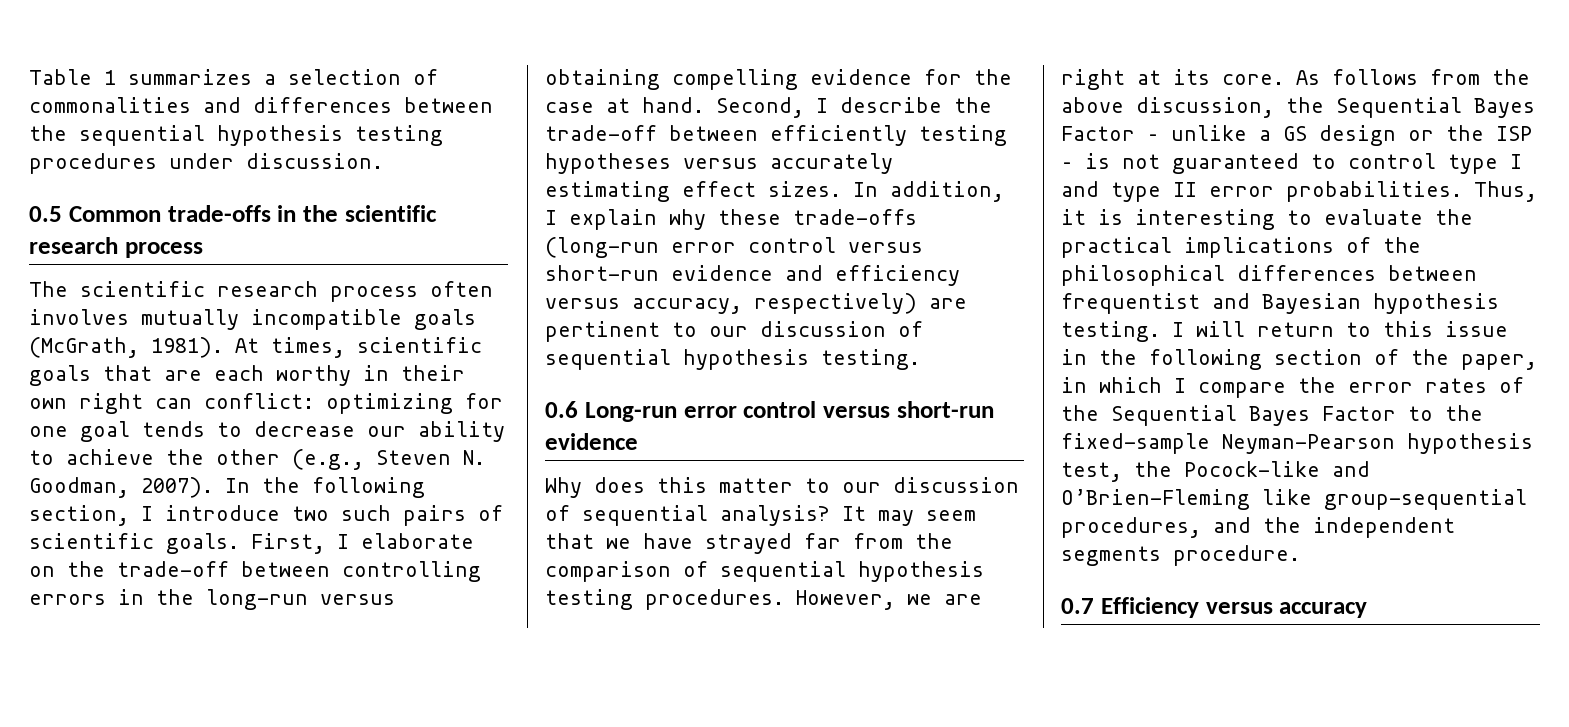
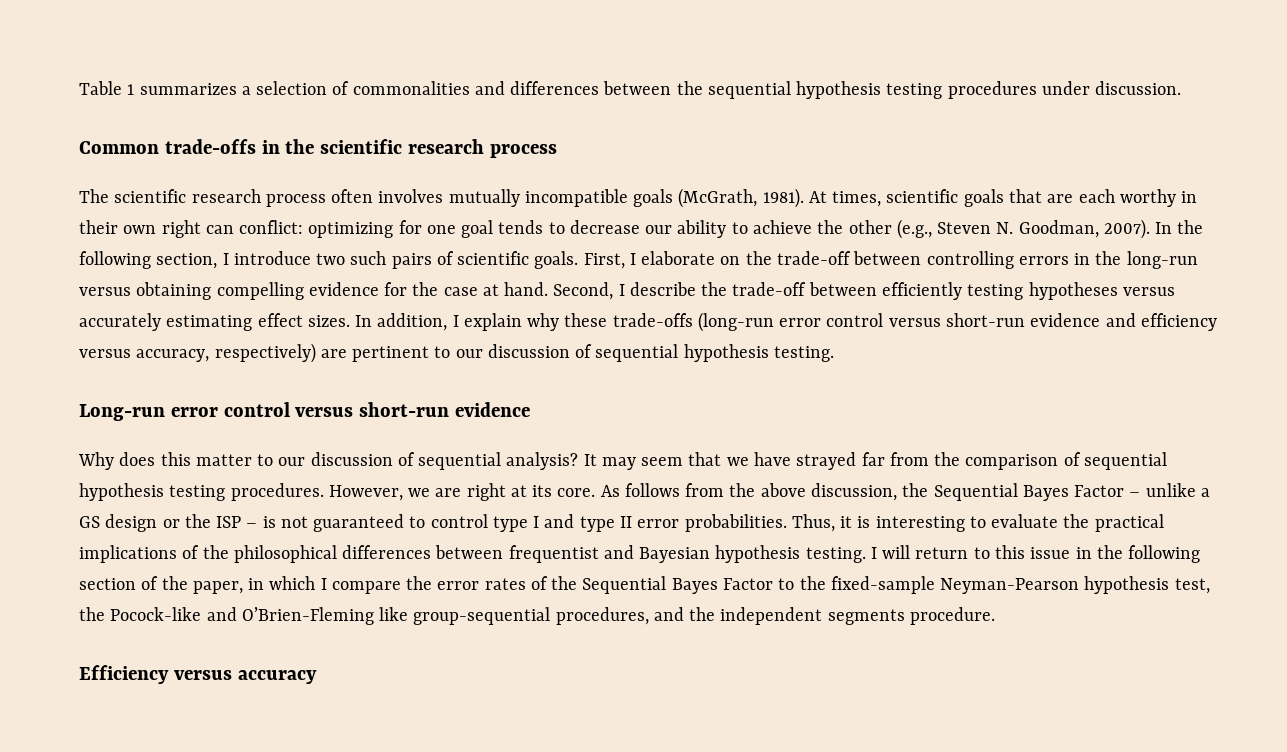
- 0.5 Common trade-offs in the scientific research process
+ Common trade-offs in the scientific research process
- 0.6 Long-run error control versus short-run evidence
+ Long-run error control versus short-run evidence
- 0.7 Efficiency versus accuracy
+ Efficiency versus accuracy

